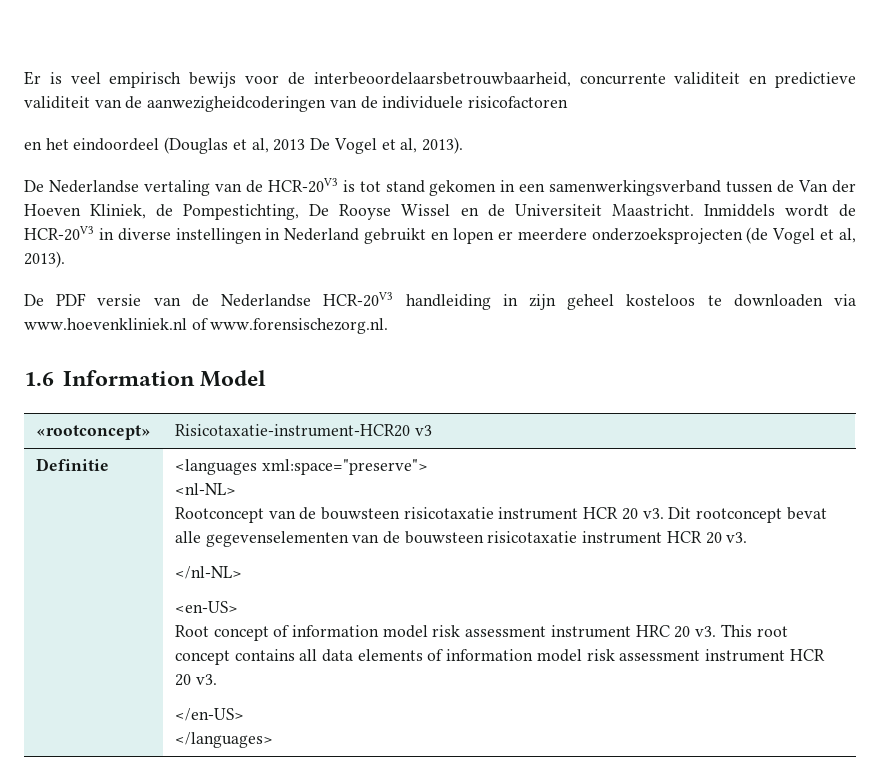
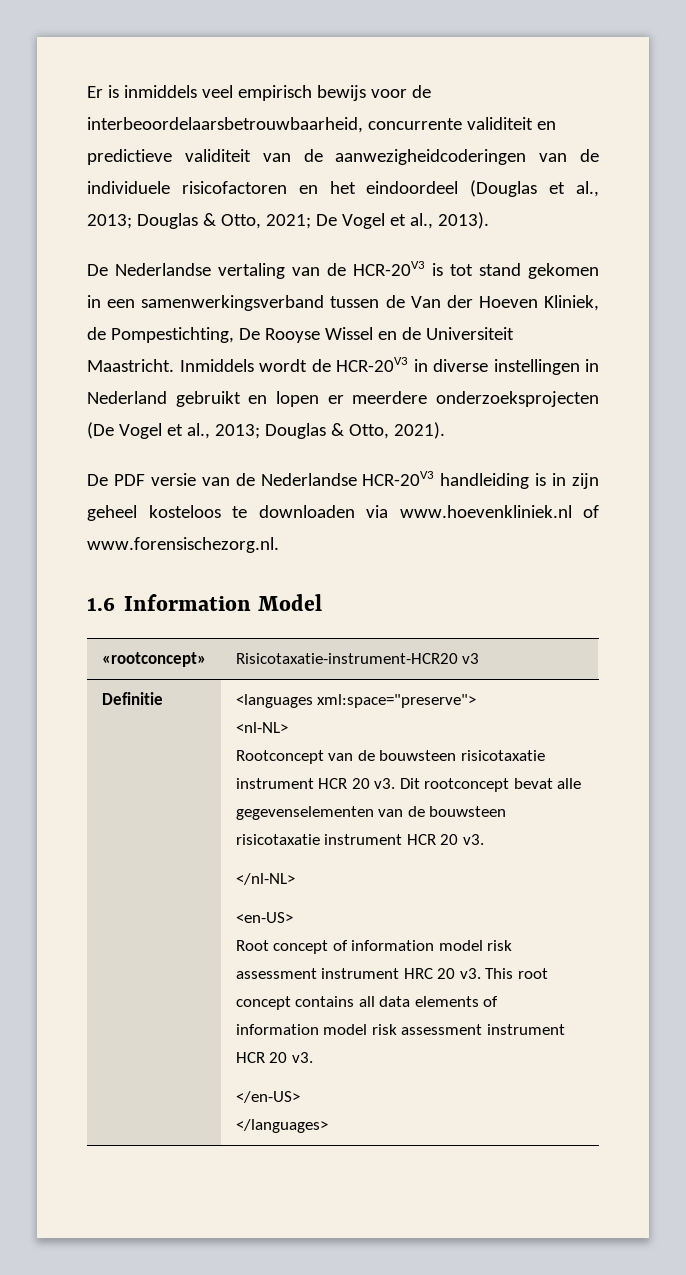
- Er is veel empirisch bewijs voor de interbeoordelaarsbetrouwbaarheid, concurrente validiteit en predictieve validiteit van de aanwezigheidcoderingen van de individuele risicofactoren
- en het eindoordeel (Douglas et al, 2013 De Vogel et al, 2013).
+ Er is inmiddels veel empirisch bewijs voor de interbeoordelaarsbetrouwbaarheid, concurrente validiteit en predictieve validiteit van de aanwezigheidcoderingen van de individuele risicofactoren en het eindoordeel (Douglas et al., 2013; Douglas & Otto, 2021; De Vogel et al., 2013).
- Inmiddels wordt de HCR-20V3 in diverse instellingen in Nederland gebruikt en lopen er meerdere onderzoeksprojecten (de Vogel et al, 2013).
+ Inmiddels wordt de HCR-20V3 in diverse instellingen in Nederland gebruikt en lopen er meerdere onderzoeksprojecten (De Vogel et al., 2013; Douglas & Otto, 2021).
- De PDF versie van de Nederlandse HCR-20V3 handleiding in zijn geheel kosteloos te downloaden via www.hoevenkliniek.nl of www.forensischezorg.nl.
+ De PDF versie van de Nederlandse HCR-20V3 handleiding is in zijn geheel kosteloos te downloaden via www.hoevenkliniek.nl of www.forensischezorg.nl.

